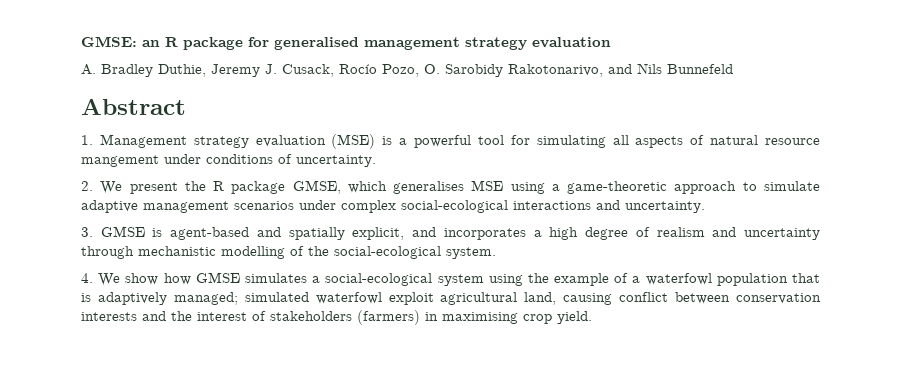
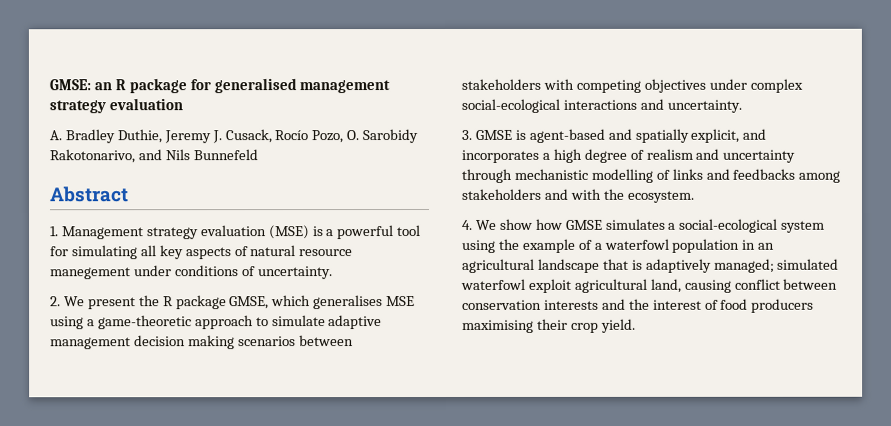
- 1. Management strategy evaluation (MSE) is a powerful tool for simulating all aspects of natural resource mangement under conditions of uncertainty.
+ 1. Management strategy evaluation (MSE) is a powerful tool for simulating all key aspects of natural resource manegement under conditions of uncertainty.
- 2. We present the R package GMSE, which generalises MSE using a game-theoretic approach to simulate adaptive management scenarios under complex social-ecological interactions and uncertainty.
+ 2. We present the R package GMSE, which generalises MSE using a game-theoretic approach to simulate adaptive management decision making scenarios between stakeholders with competing objectives under complex social-ecological interactions and uncertainty.
- 3. GMSE is agent-based and spatially explicit, and incorporates a high degree of realism and uncertainty through mechanistic modelling of the social-ecological system.
+ 3. GMSE is agent-based and spatially explicit, and incorporates a high degree of realism and uncertainty through mechanistic modelling of links and feedbacks among stakeholders and with the ecosystem.
- 4. We show how GMSE simulates a social-ecological system using the example of a waterfowl population that is adaptively managed; simulated waterfowl exploit agricultural land, causing conflict between conservation interests and the interest of stakeholders (farmers) in maximising crop yield.
+ 4. We show how GMSE simulates a social-ecological system using the example of a waterfowl population in an agricultural landscape that is adaptively managed; simulated waterfowl exploit agricultural land, causing conflict between conservation interests and the interest of food producers maximising their crop yield.

